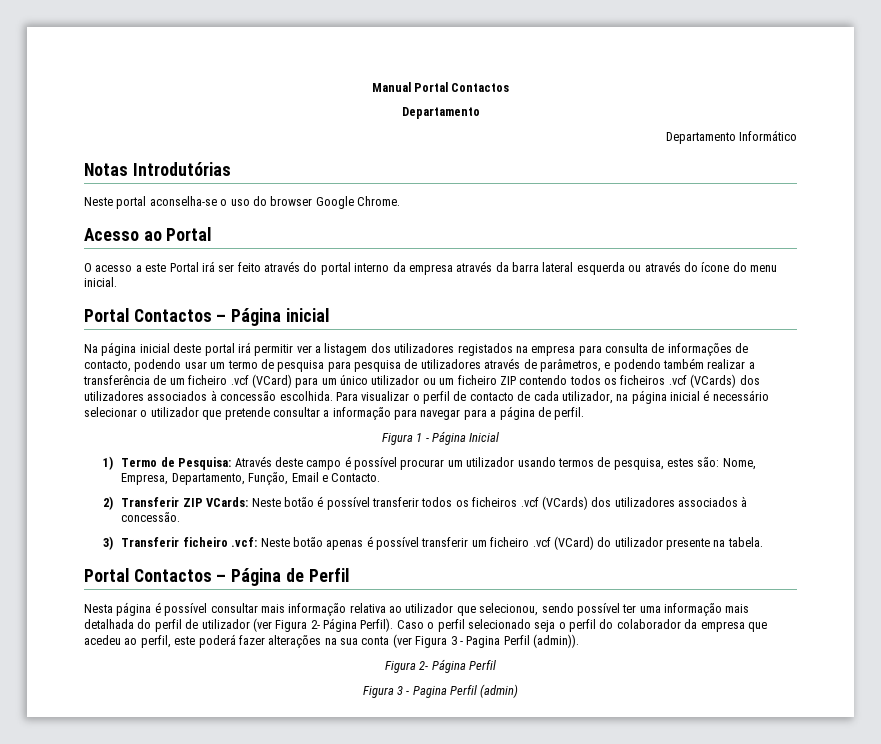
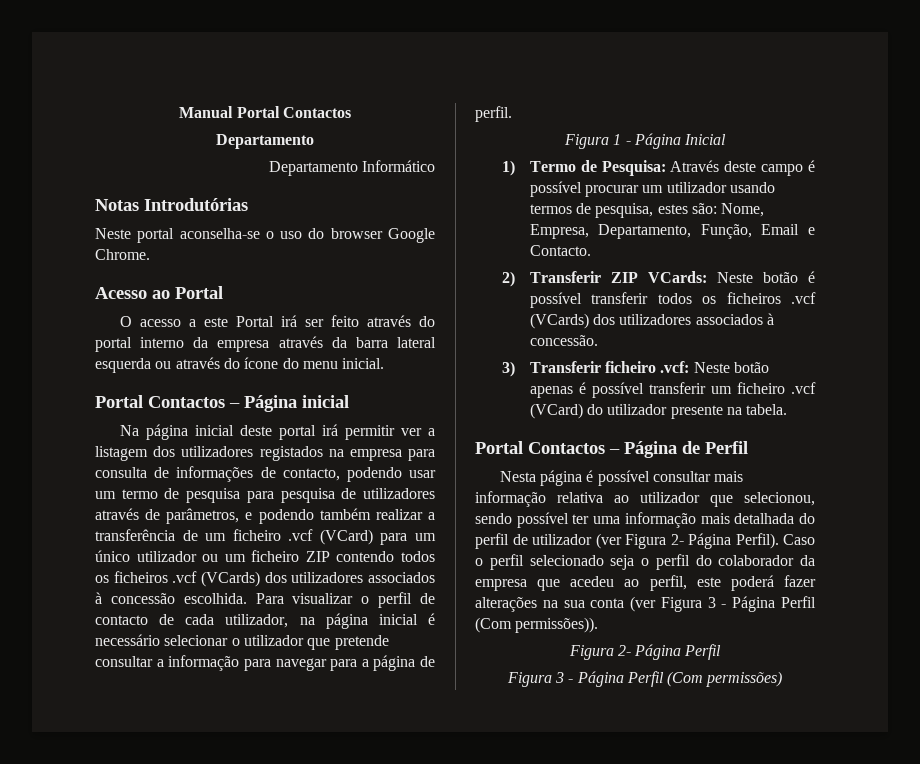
- Caso o perfil selecionado seja o perfil do colaborador da empresa que acedeu ao perfil, este poderá fazer alterações na sua conta (ver Figura 3 - Pagina Perfil (admin)).
+ Caso o perfil selecionado seja o perfil do colaborador da empresa que acedeu ao perfil, este poderá fazer alterações na sua conta (ver Figura 3 - Página Perfil (Com permissões)).
- Figura 3 - Pagina Perfil (admin)
+ Figura 3 - Página Perfil (Com permissões)

